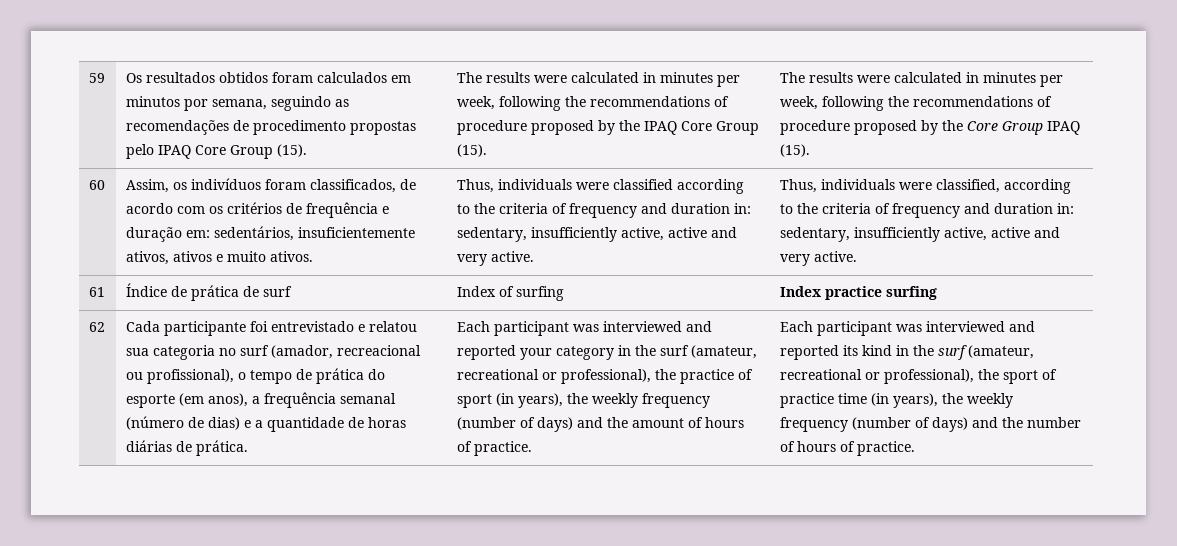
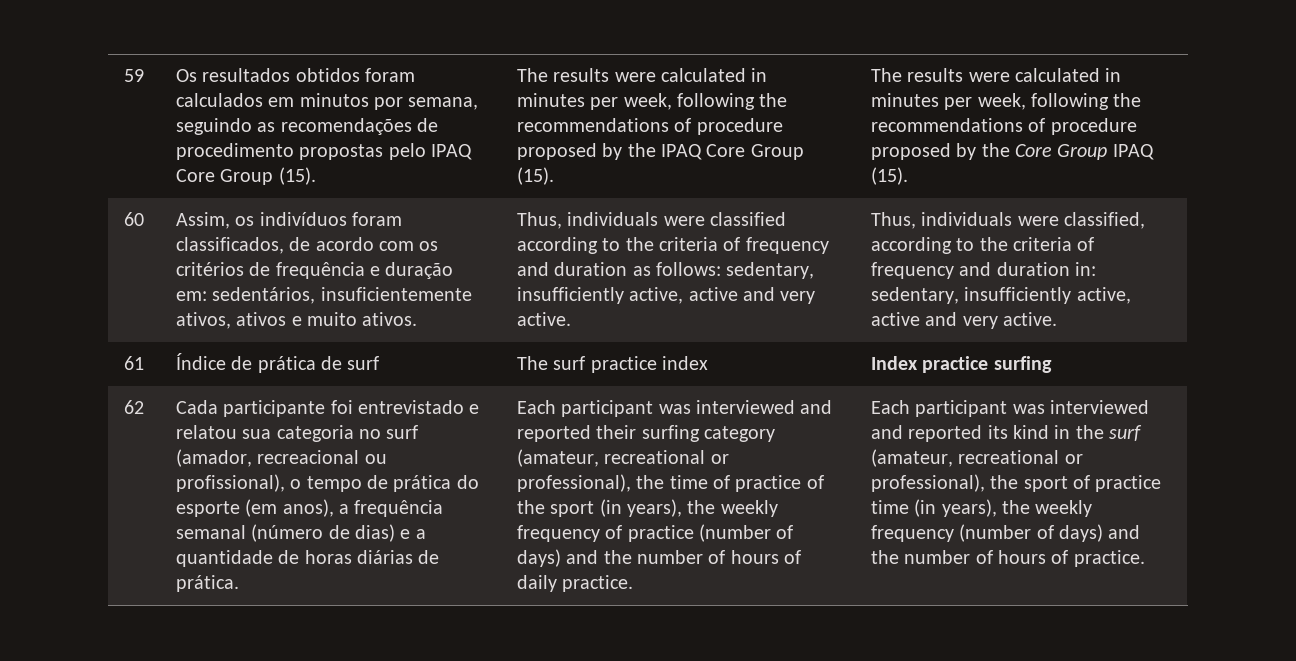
- Thus, individuals were classified according to the criteria of frequency and duration in: sedentary, insufficiently active, active and very active.
+ Thus, individuals were classified according to the criteria of frequency and duration as follows: sedentary, insufficiently active, active and very active.
- 61 | Índice de prática de surf | Index of surfing | Index practice surfing
+ 61 | Índice de prática de surf | The surf practice index | Index practice surfing
- Each participant was interviewed and reported your category in the surf (amateur, recreational or professional), the practice of sport (in years), the weekly frequency (number of days) and the amount of hours of practice.
+ Each participant was interviewed and reported their surfing category (amateur, recreational or professional), the time of practice of the sport (in years), the weekly frequency of practice (number of days) and the number of hours of daily practice.

